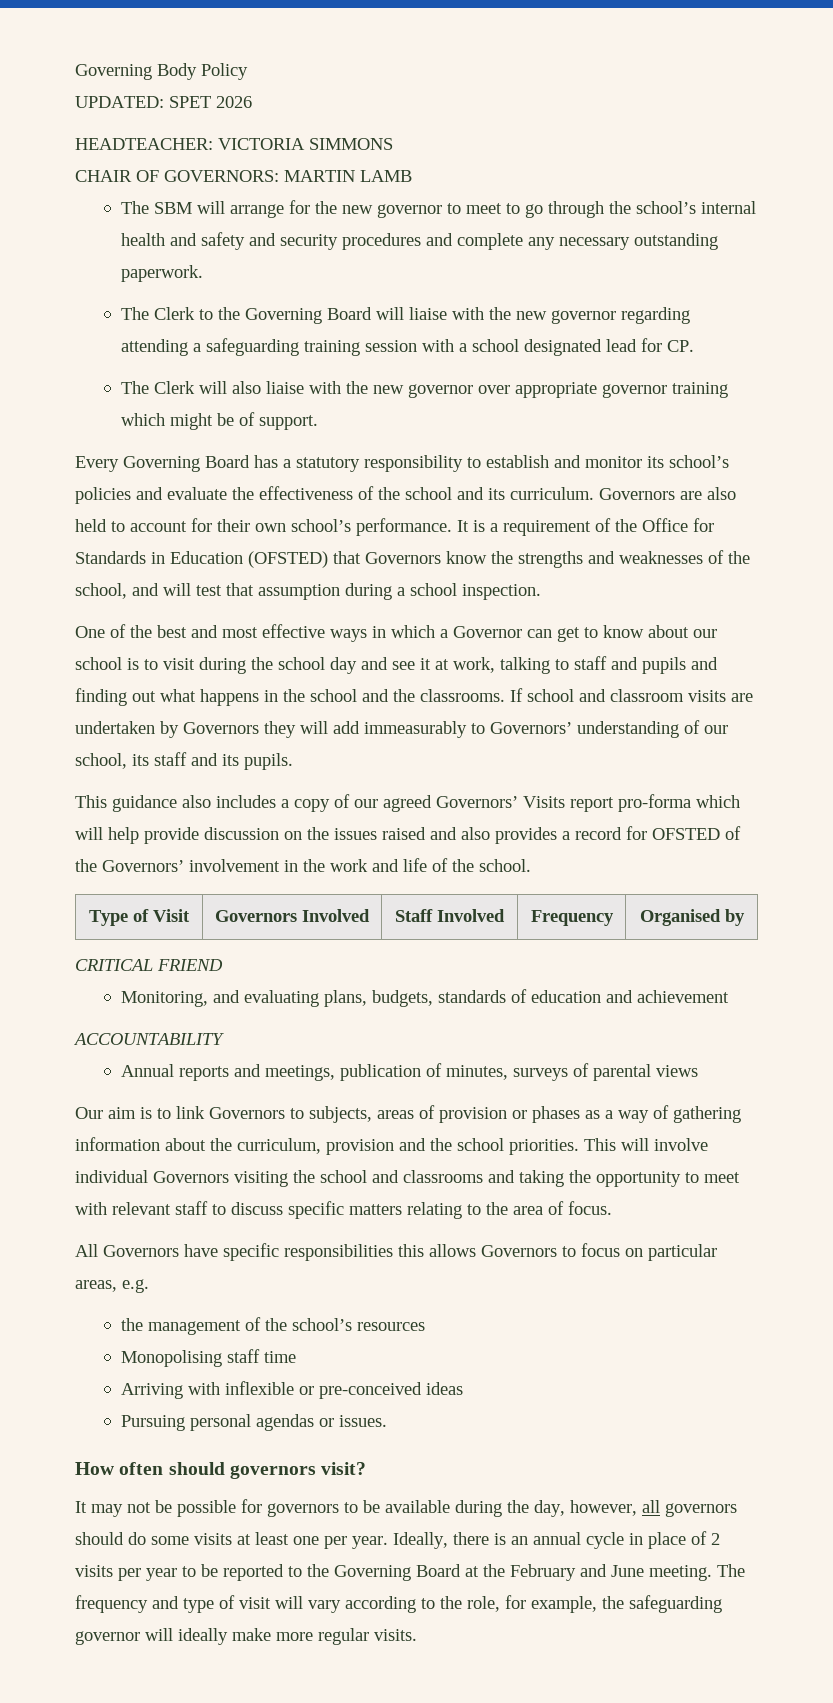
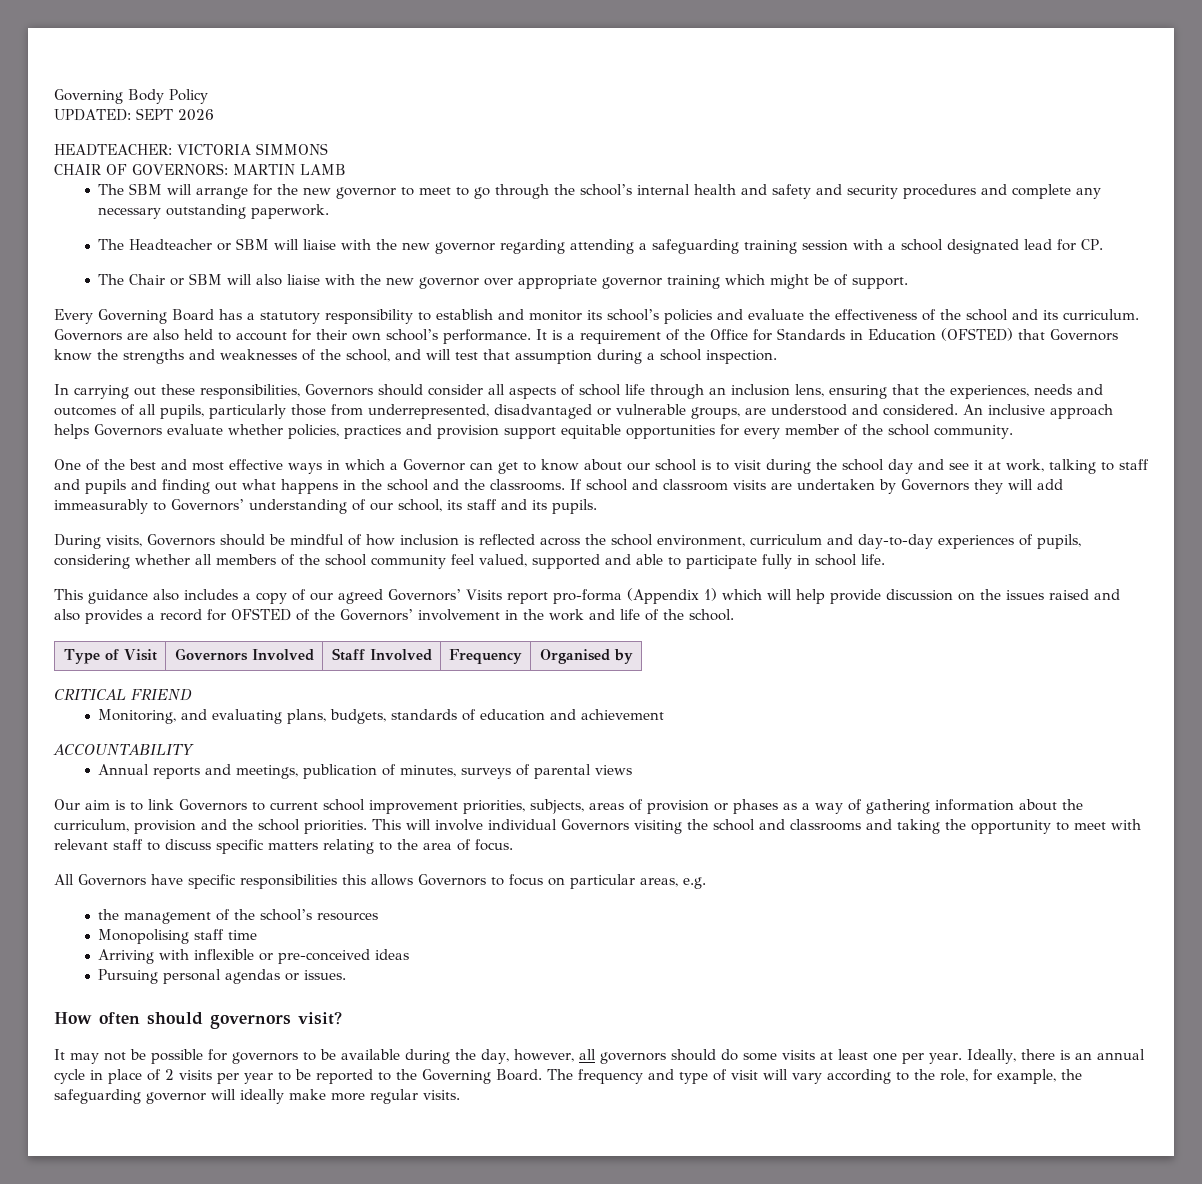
- UPDATED: SPET 2026
+ UPDATED: SEPT 2026
- The Clerk to the Governing Board will liaise with the new governor regarding attending a safeguarding training session with a school designated lead for CP.
+ The Headteacher or SBM will liaise with the new governor regarding attending a safeguarding training session with a school designated lead for CP.
- The Clerk will also liaise with the new governor over appropriate governor training which might be of support.
+ The Chair or SBM will also liaise with the new governor over appropriate governor training which might be of support.
+ In carrying out these responsibilities, Governors should consider all aspects of school life through an inclusion lens, ensuring that the experiences, needs and outcomes of all pupils, particularly those from underrepresented, disadvantaged or vulnerable groups, are understood and considered. An inclusive approach helps Governors evaluate whether policies, practices and provision support equitable opportunities for every member of the school community.
+ During visits, Governors should be mindful of how inclusion is reflected across the school environment, curriculum and day-to-day experiences of pupils, considering whether all members of the school community feel valued, supported and able to participate fully in school life.
- This guidance also includes a copy of our agreed Governors’ Visits report pro-forma which will help provide discussion on the issues raised and also provides a record for OFSTED of the Governors’ involvement in the work and life of the school.
+ This guidance also includes a copy of our agreed Governors’ Visits report pro-forma (Appendix 1) which will help provide discussion on the issues raised and also provides a record for OFSTED of the Governors’ involvement in the work and life of the school.
- Our aim is to link Governors to subjects, areas of provision or phases as a way of gathering information about the curriculum, provision and the school priorities.
+ Our aim is to link Governors to current school improvement priorities, subjects, areas of provision or phases as a way of gathering information about the curriculum, provision and the school priorities.
- Ideally, there is an annual cycle in place of 2 visits per year to be reported to the Governing Board at the February and June meeting.
+ Ideally, there is an annual cycle in place of 2 visits per year to be reported to the Governing Board.

